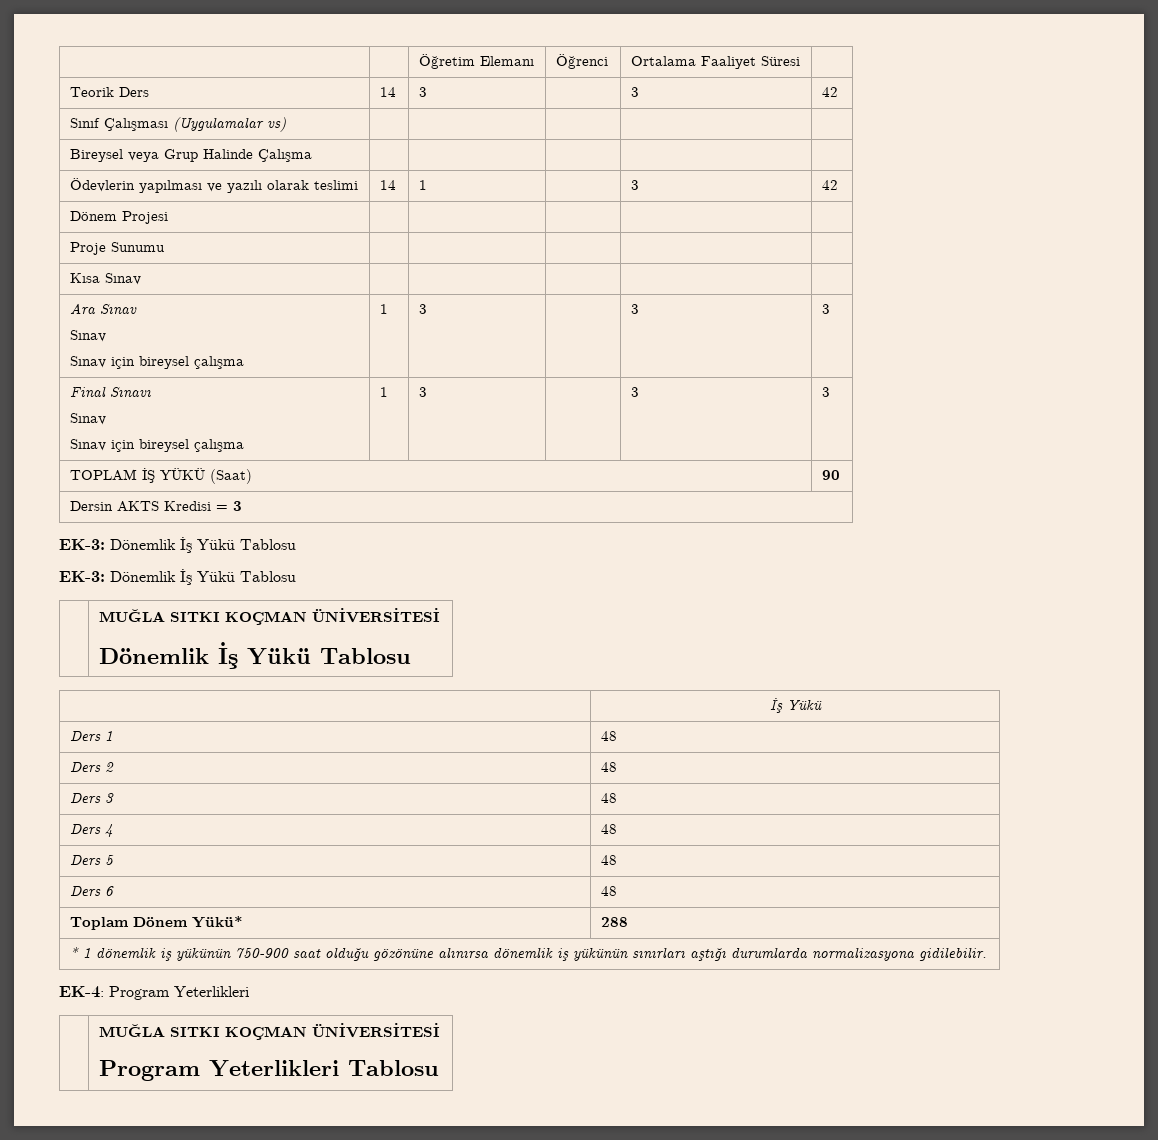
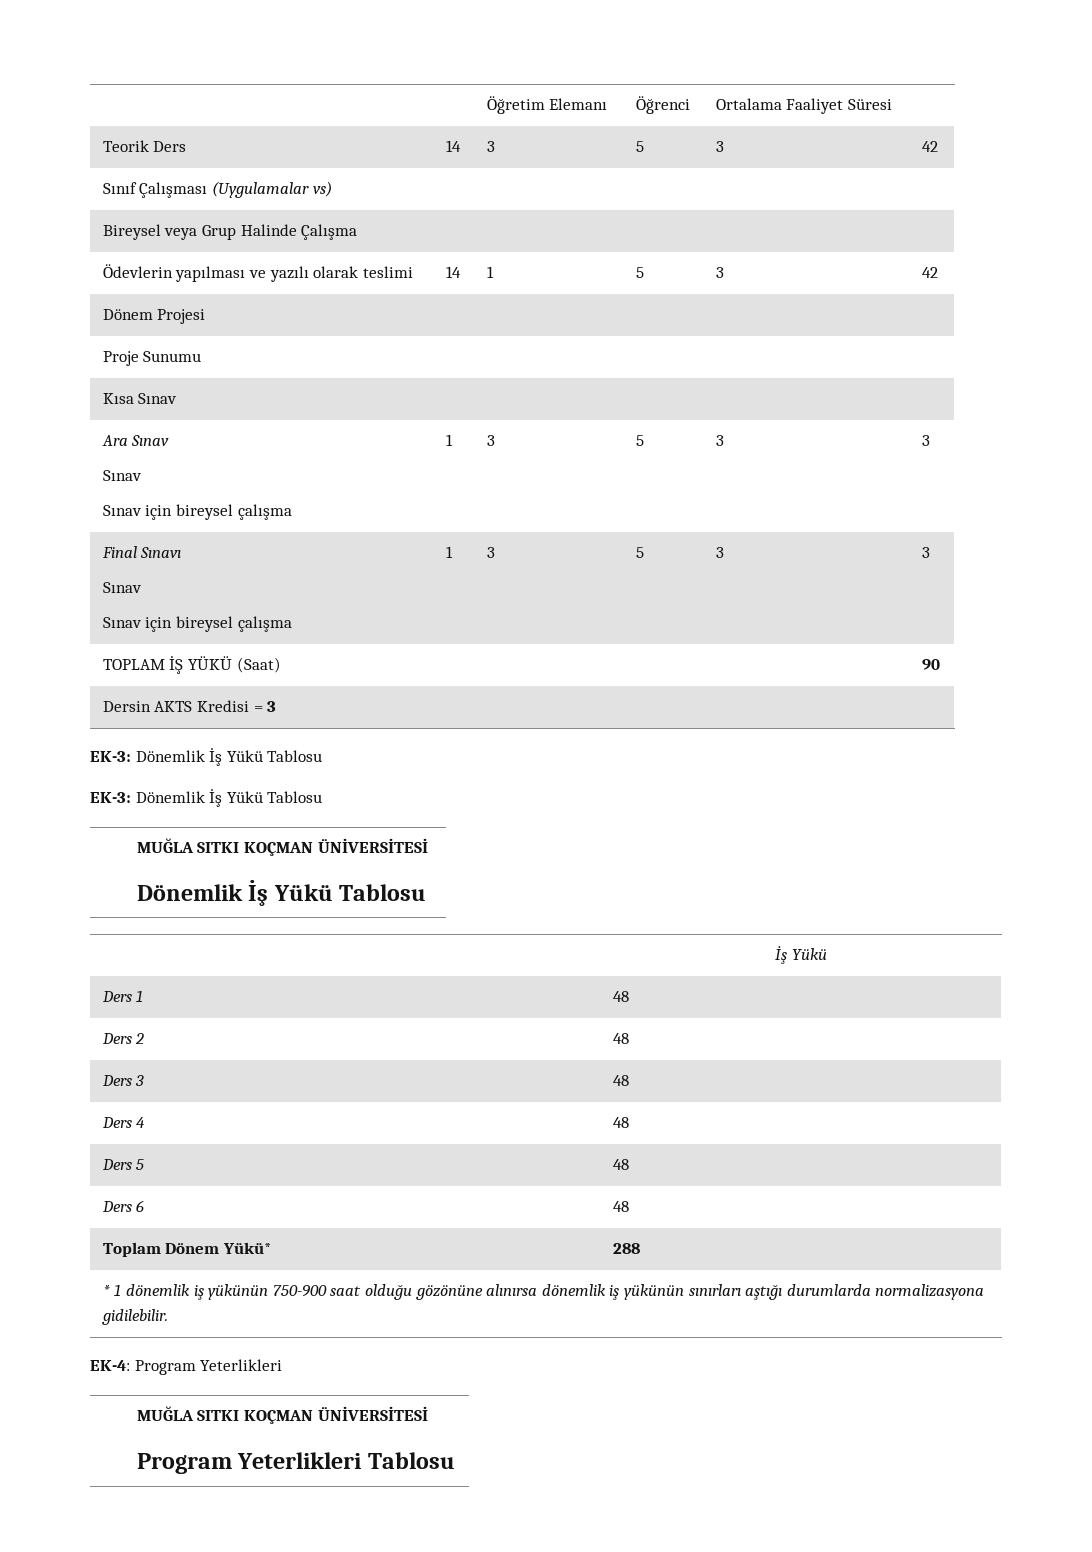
- Teorik Ders | 14 | 3 | | 3 | 42
+ Teorik Ders | 14 | 3 | 5 | 3 | 42
- Ödevlerin yapılması ve yazılı olarak teslimi | 14 | 1 | | 3 | 42
+ Ödevlerin yapılması ve yazılı olarak teslimi | 14 | 1 | 5 | 3 | 42
  Ara Sınav
  Sınav
- Sınav için bireysel çalışma | 1 | 3 | | 3 | 3
+ Sınav için bireysel çalışma | 1 | 3 | 5 | 3 | 3
  Final Sınavı
  Sınav
- Sınav için bireysel çalışma | 1 | 3 | | 3 | 3
+ Sınav için bireysel çalışma | 1 | 3 | 5 | 3 | 3

